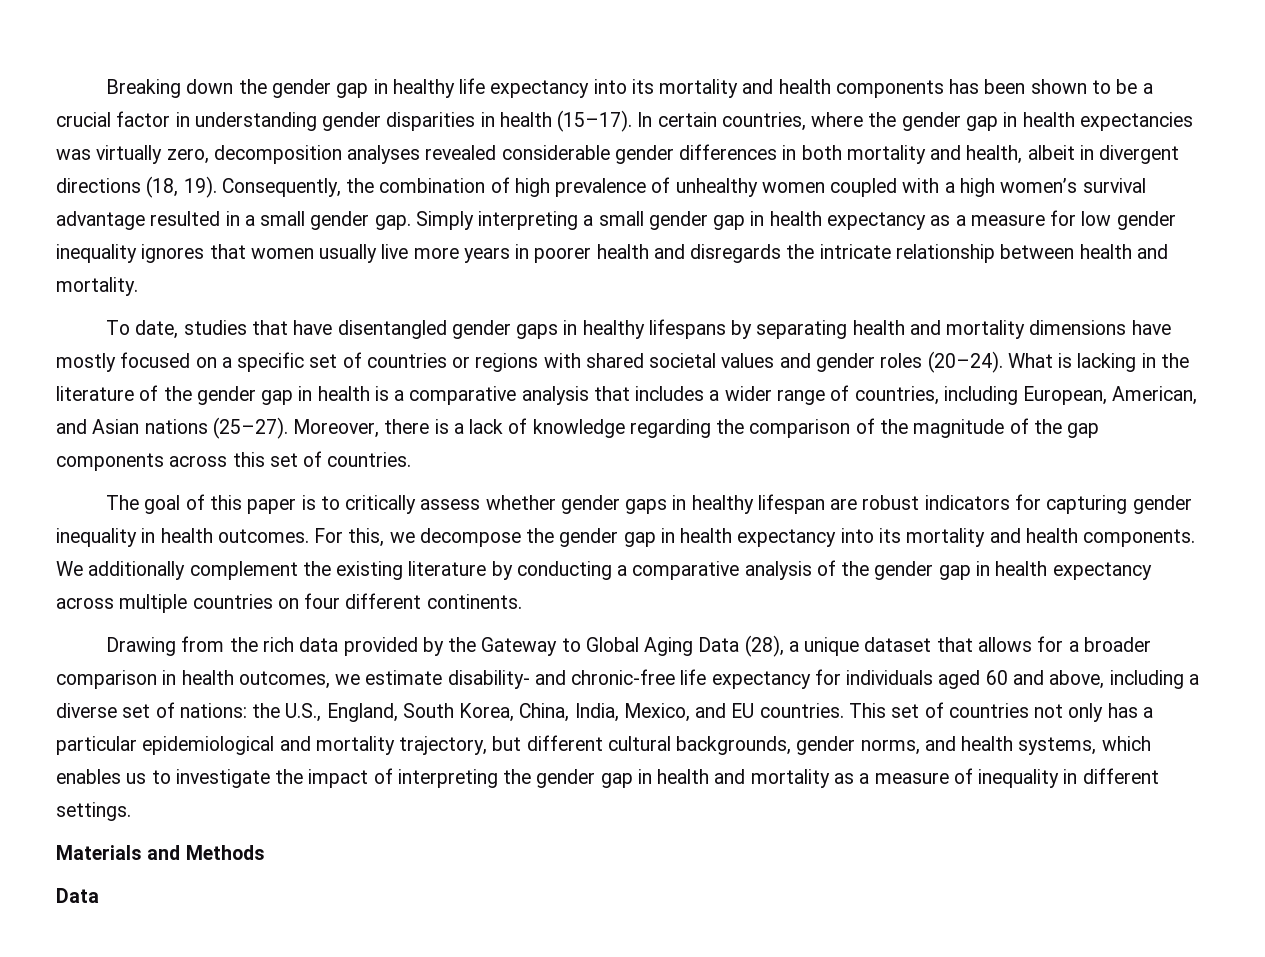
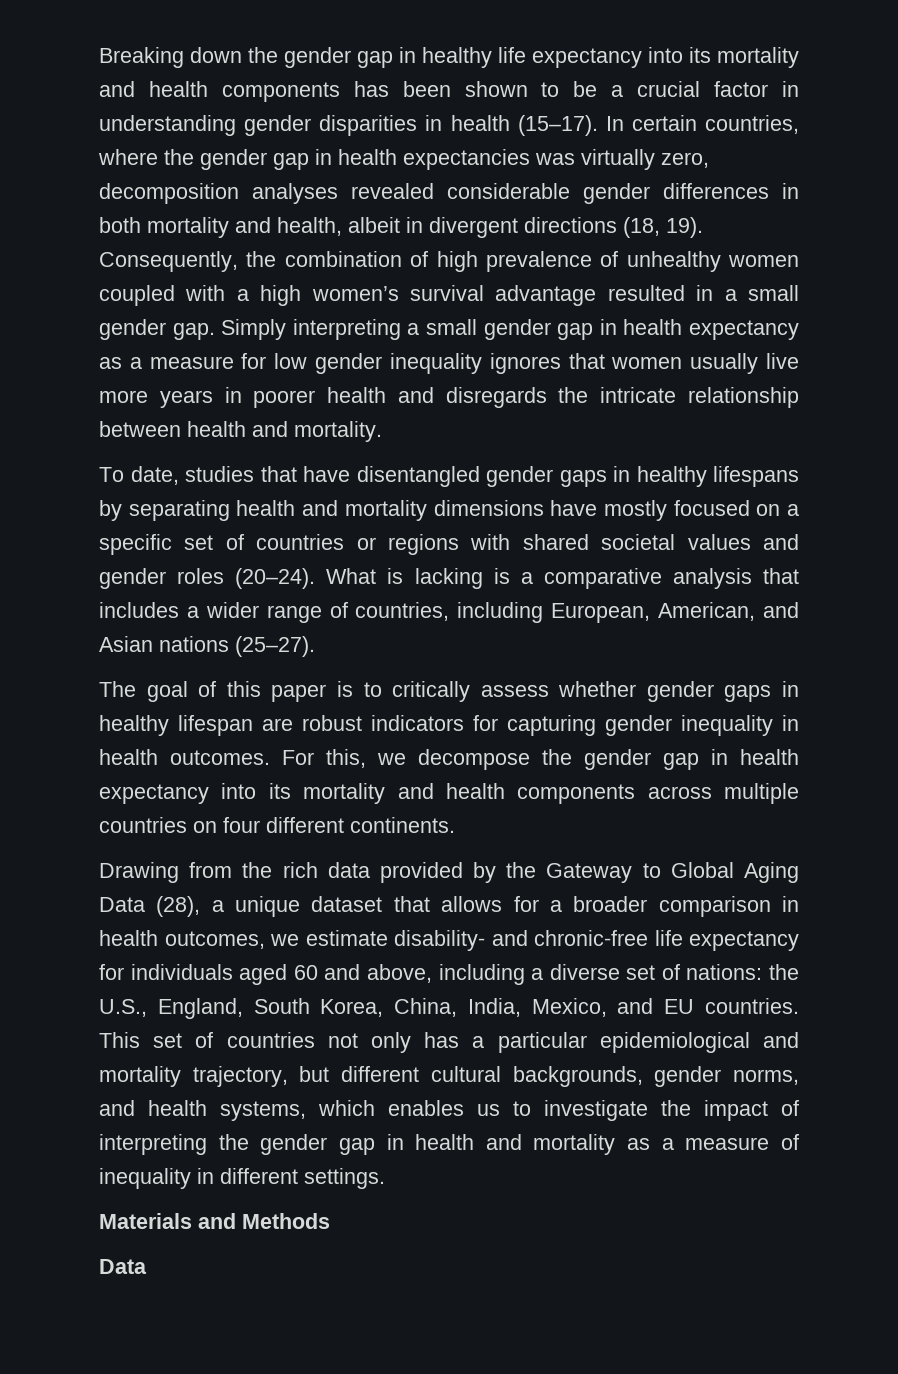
- What is lacking in the literature of the gender gap in health is a comparative analysis that includes a wider range of countries, including European, American, and Asian nations (25–27). Moreover, there is a lack of knowledge regarding the comparison of the magnitude of the gap components across this set of countries.
+ What is lacking is a comparative analysis that includes a wider range of countries, including European, American, and Asian nations (25–27).
- For this, we decompose the gender gap in health expectancy into its mortality and health components. We additionally complement the existing literature by conducting a comparative analysis of the gender gap in health expectancy across multiple countries on four different continents.
+ For this, we decompose the gender gap in health expectancy into its mortality and health components across multiple countries on four different continents.

